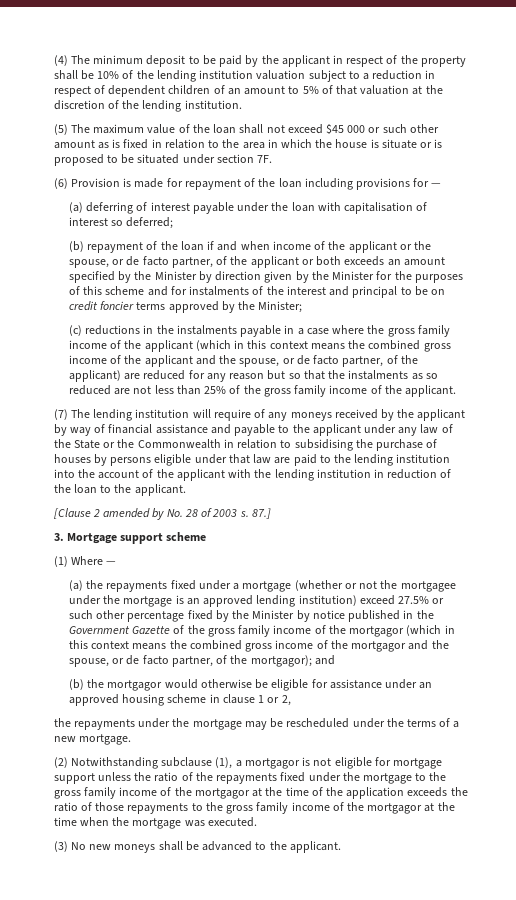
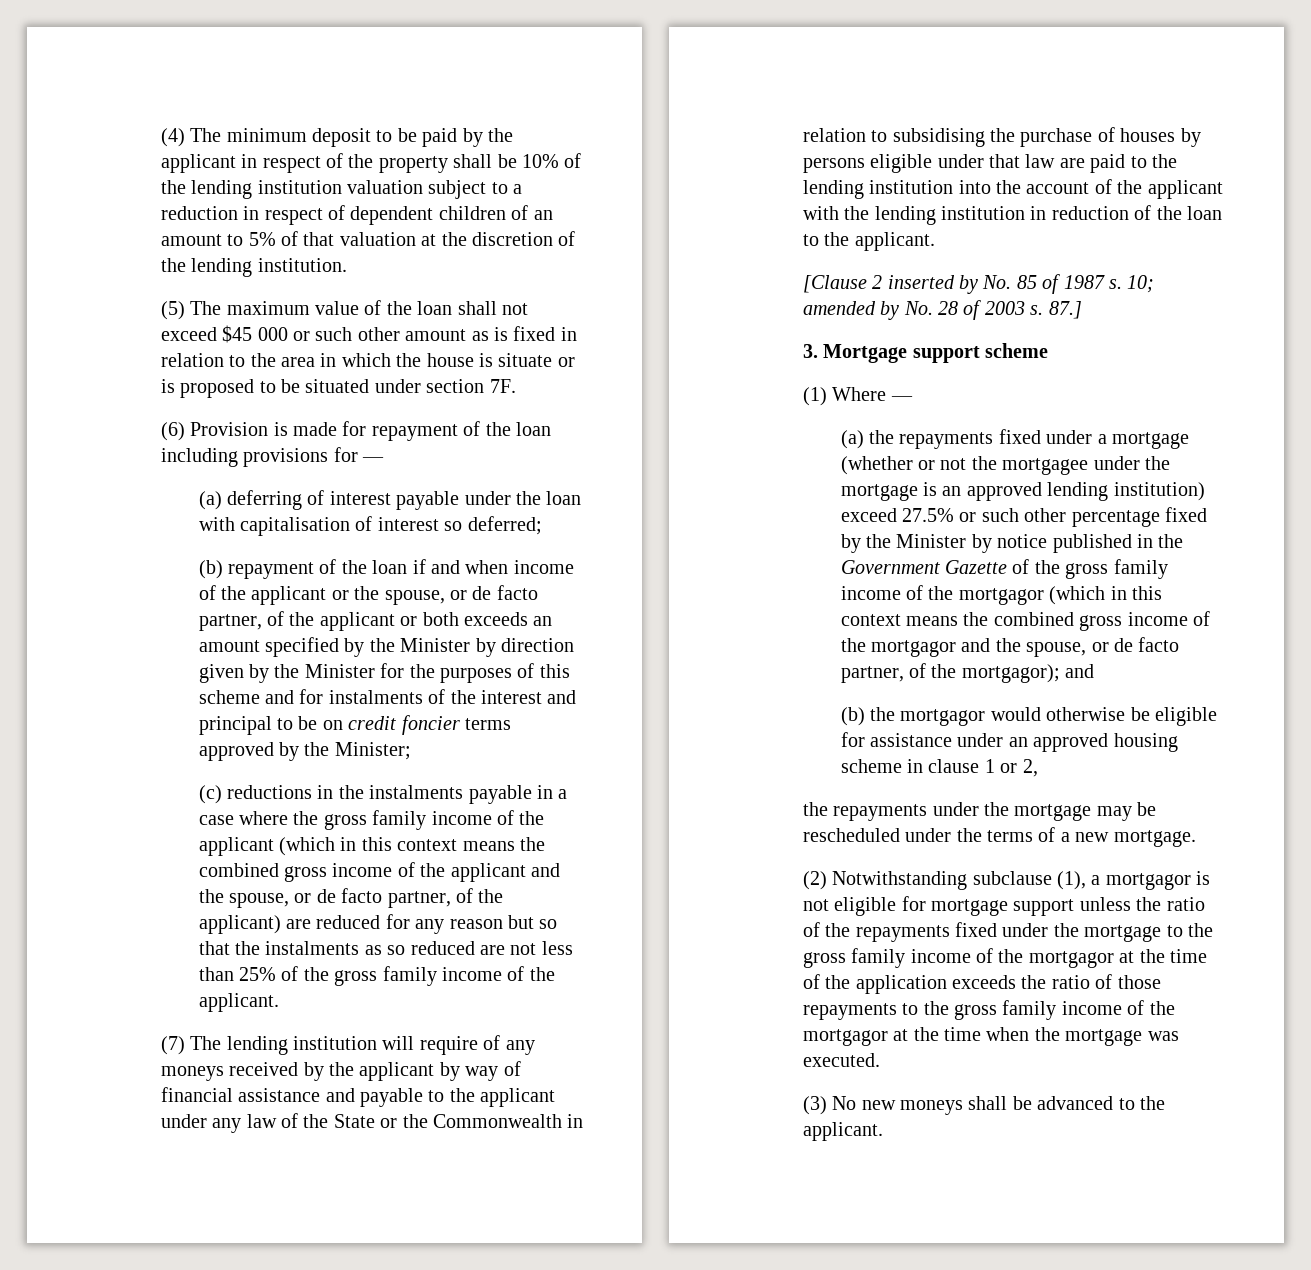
- [Clause 2 amended by No. 28 of 2003 s.
+ [Clause 2 inserted by No. 85 of 1987 s. 10; amended by No. 28 of 2003 s.

